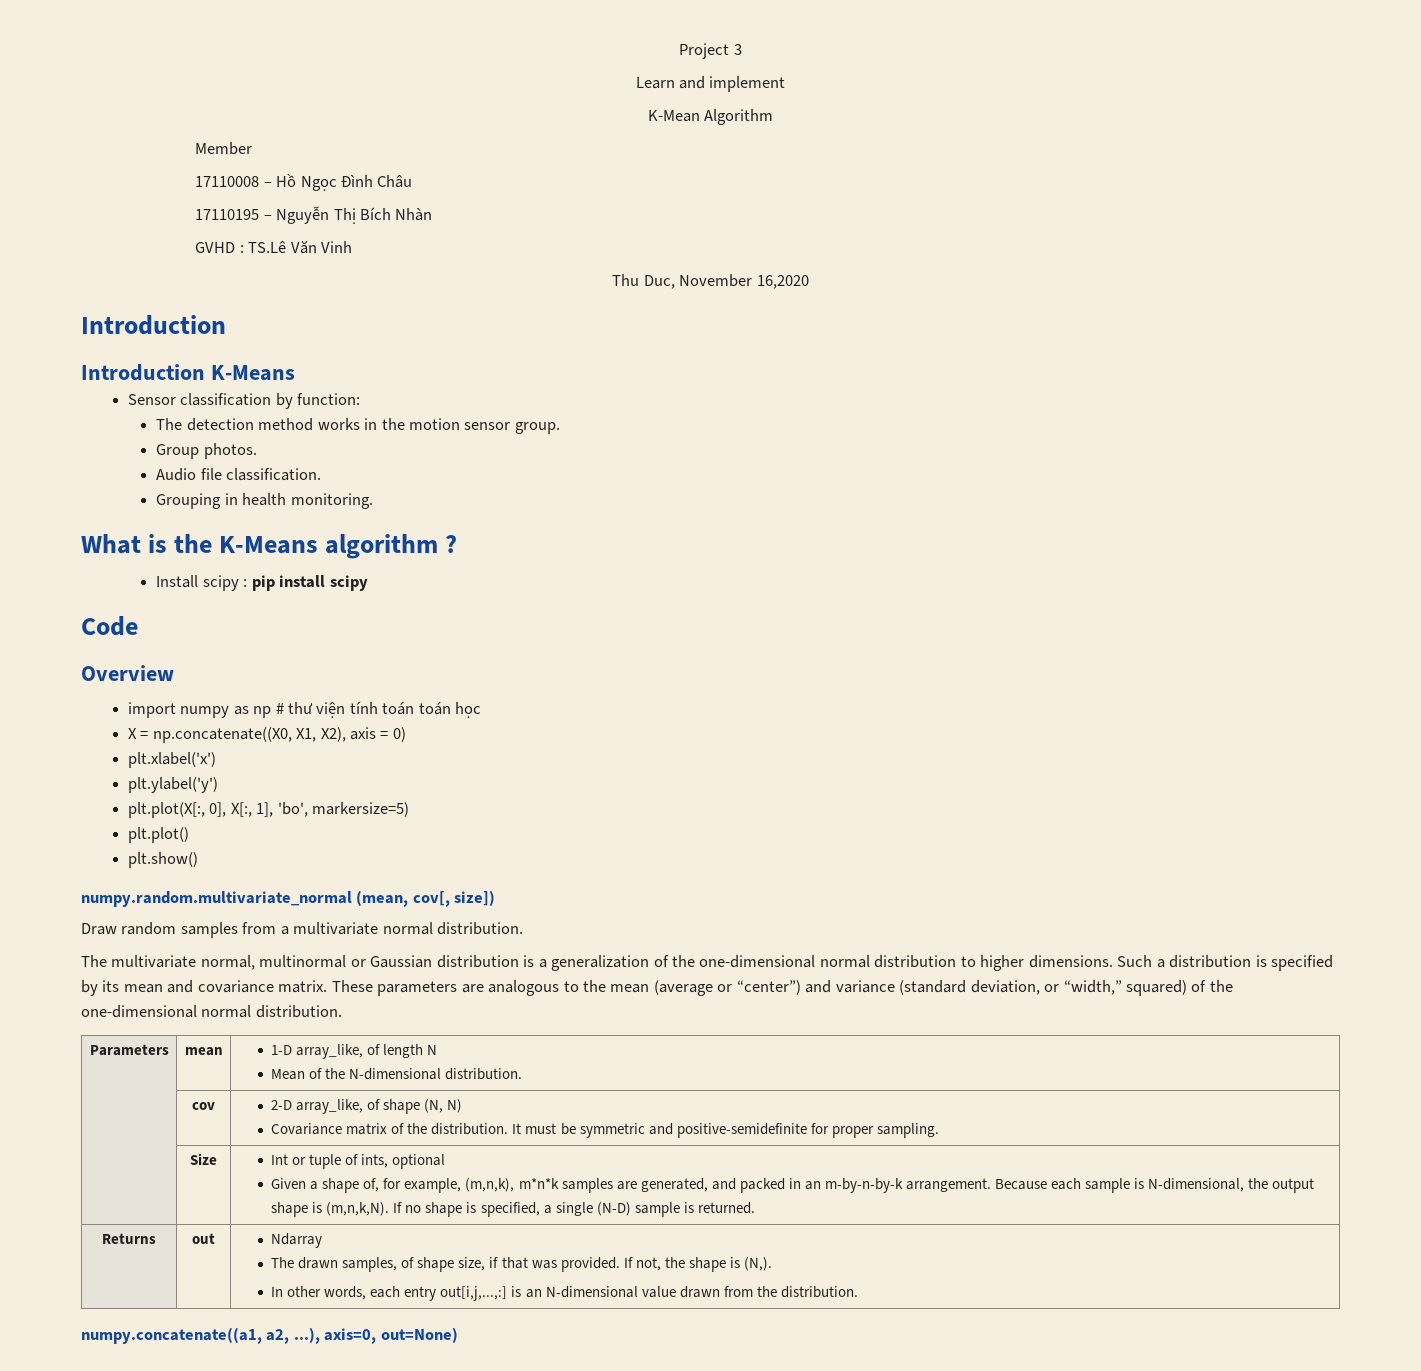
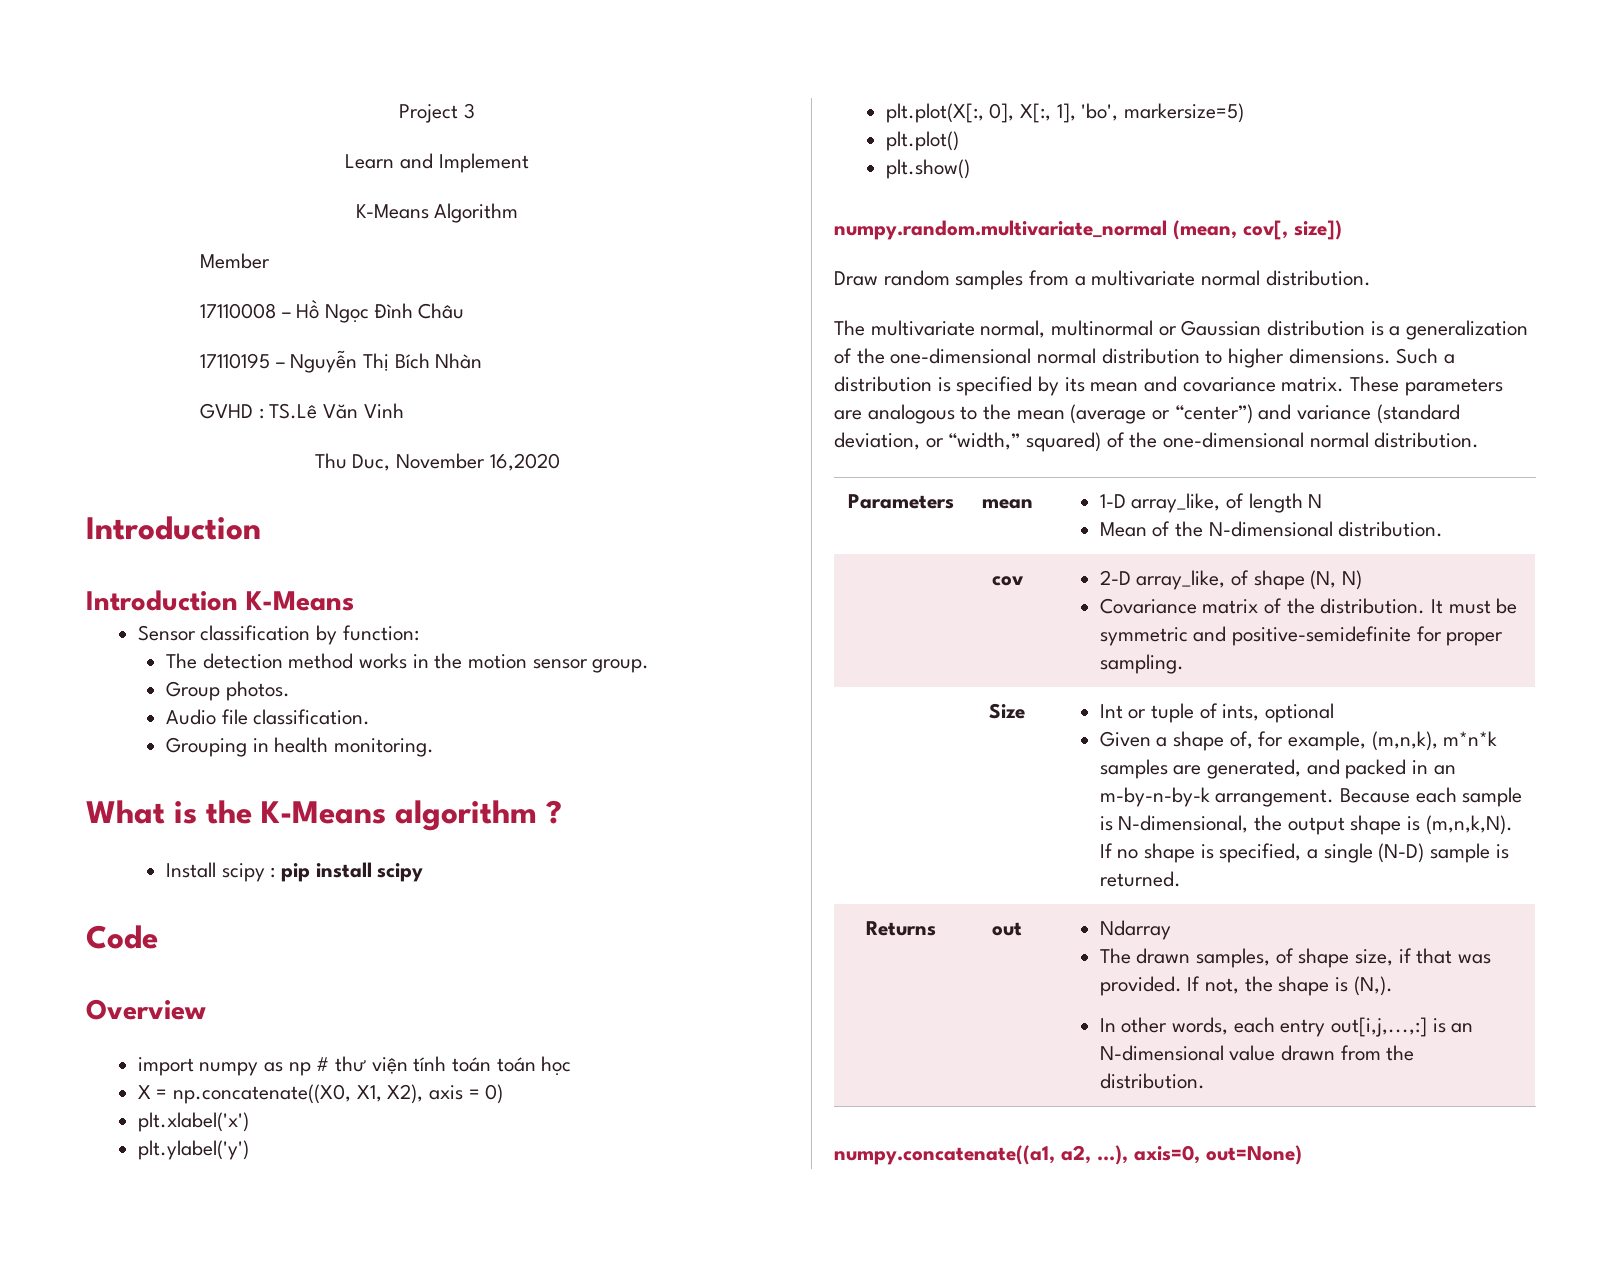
- Learn and implement
- K-Mean Algorithm
+ Learn and Implement
+ K-Means Algorithm

